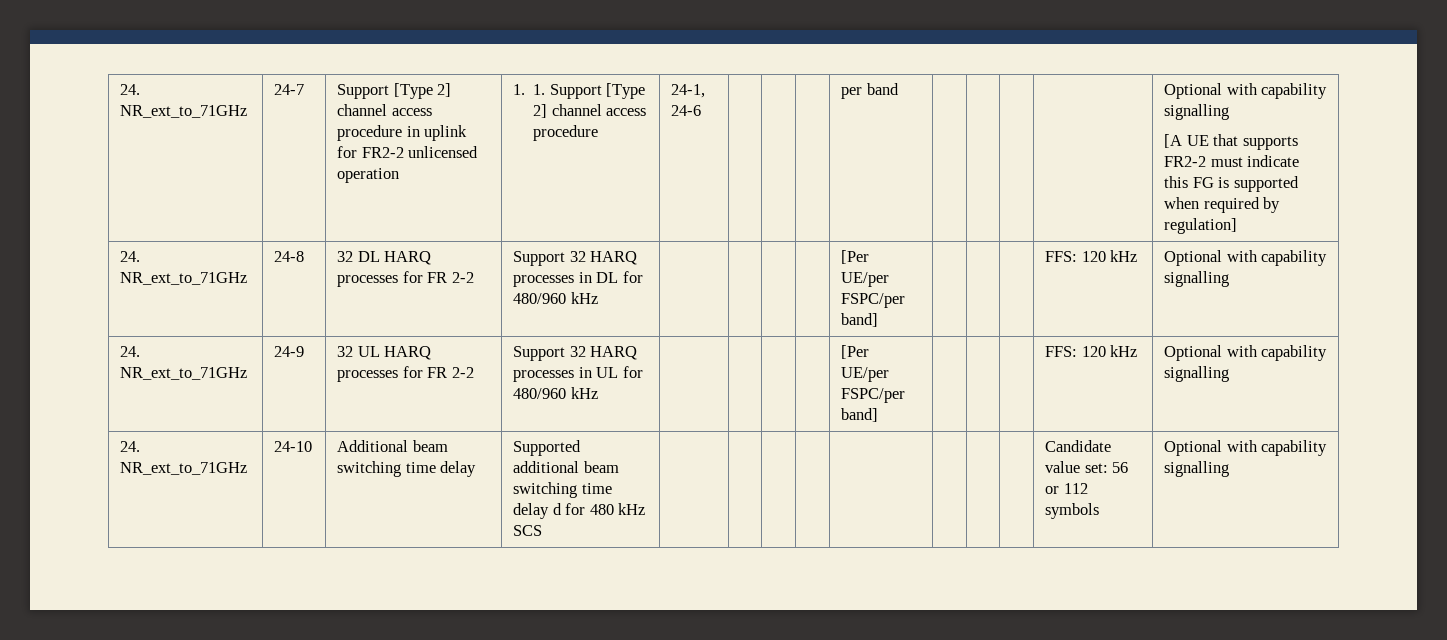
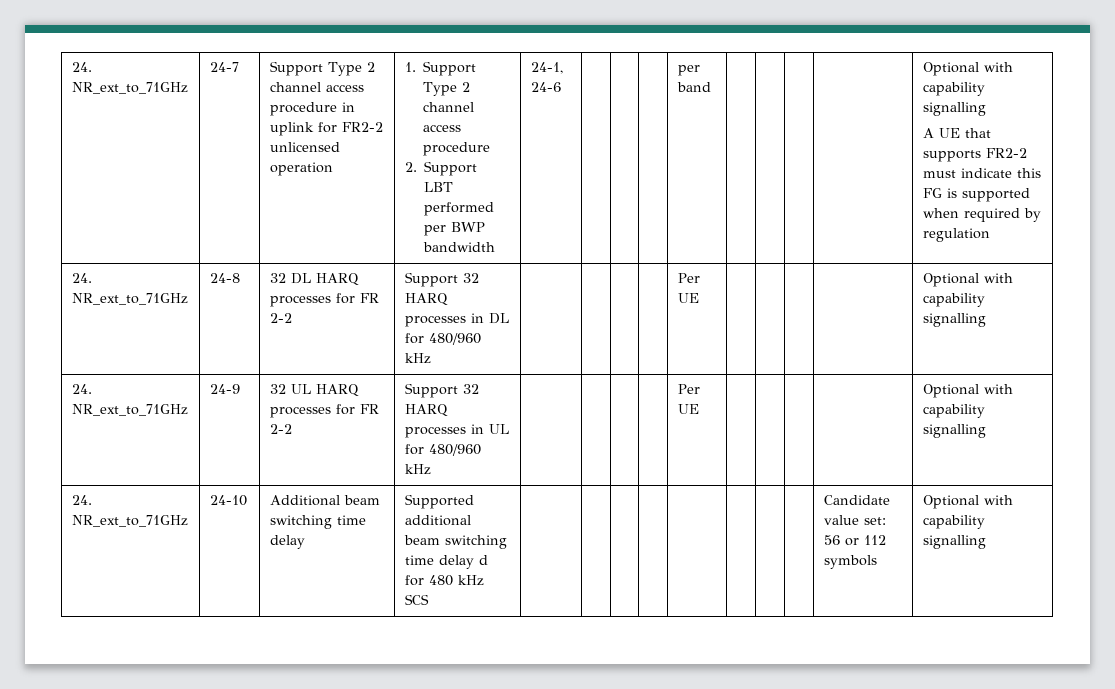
- Support [Type 2] channel access procedure in uplink for FR2-2 unlicensed operation
+ Support Type 2 channel access procedure in uplink for FR2-2 unlicensed operation
- 1. 1. Support [Type 2] channel access procedure
+ 1. Support Type 2 channel access procedure
+ 2. Support LBT performed per BWP bandwidth
- [A UE that supports FR2-2 must indicate this FG is supported when required by regulation]
+ A UE that supports FR2-2 must indicate this FG is supported when required by regulation
- 24. NR_ext_to_71GHz | 24-8 | 32 DL HARQ processes for FR 2-2 | Support 32 HARQ processes in DL for 480/960 kHz | | | | | [Per UE/per FSPC/per band] | | | | FFS: 120 kHz | Optional with capability signalling
+ 24. NR_ext_to_71GHz | 24-8 | 32 DL HARQ processes for FR 2-2 | Support 32 HARQ processes in DL for 480/960 kHz | | | | | Per UE | | | | | Optional with capability signalling
- 24. NR_ext_to_71GHz | 24-9 | 32 UL HARQ processes for FR 2-2 | Support 32 HARQ processes in UL for 480/960 kHz | | | | | [Per UE/per FSPC/per band] | | | | FFS: 120 kHz | Optional with capability signalling
+ 24. NR_ext_to_71GHz | 24-9 | 32 UL HARQ processes for FR 2-2 | Support 32 HARQ processes in UL for 480/960 kHz | | | | | Per UE | | | | | Optional with capability signalling

